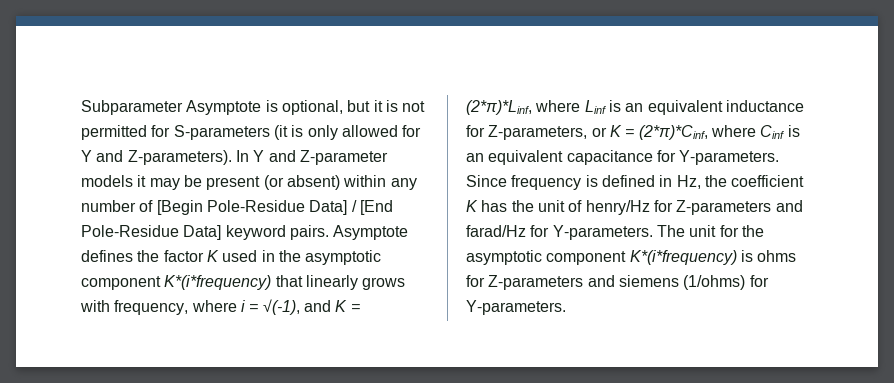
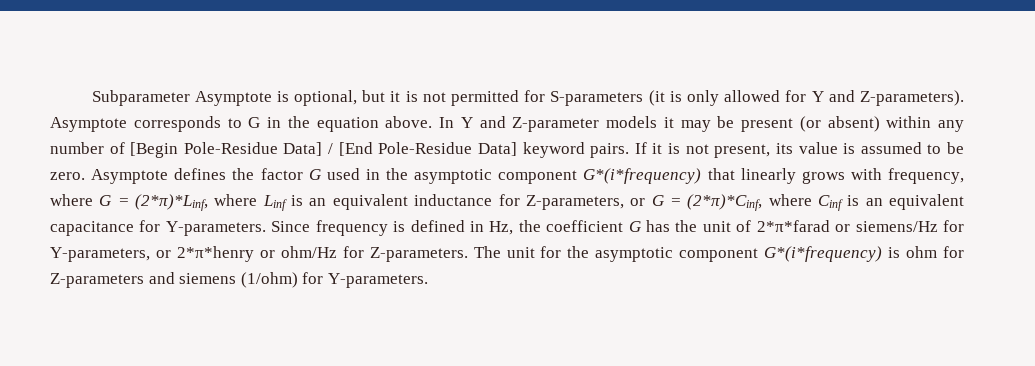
+ Asymptote corresponds to G in the equation above.
+ If it is not present, its value is assumed to be zero.
- Asymptote defines the factor K used in the asymptotic component K*(i*frequency) that linearly grows with frequency, where i = √(-1), and K = (2*π)*Linf, where Linf is an equivalent inductance for Z-parameters, or K = (2*π)*Cinf, where Cinf is an equivalent capacitance for Y-parameters.
+ Asymptote defines the factor G used in the asymptotic component G*(i*frequency) that linearly grows with frequency, where G = (2*π)*Linf, where Linf is an equivalent inductance for Z-parameters, or G = (2*π)*Cinf, where Cinf is an equivalent capacitance for Y-parameters.
- Since frequency is defined in Hz, the coefficient K has the unit of henry/Hz for Z-parameters and farad/Hz for Y-parameters.
+ Since frequency is defined in Hz, the coefficient G has the unit of 2*π*farad or siemens/Hz for Y-parameters, or 2*π*henry or ohm/Hz for Z-parameters.
- The unit for the asymptotic component K*(i*frequency) is ohms for Z-parameters and siemens (1/ohms) for Y-parameters.
+ The unit for the asymptotic component G*(i*frequency) is ohm for Z-parameters and siemens (1/ohm) for Y-parameters.

